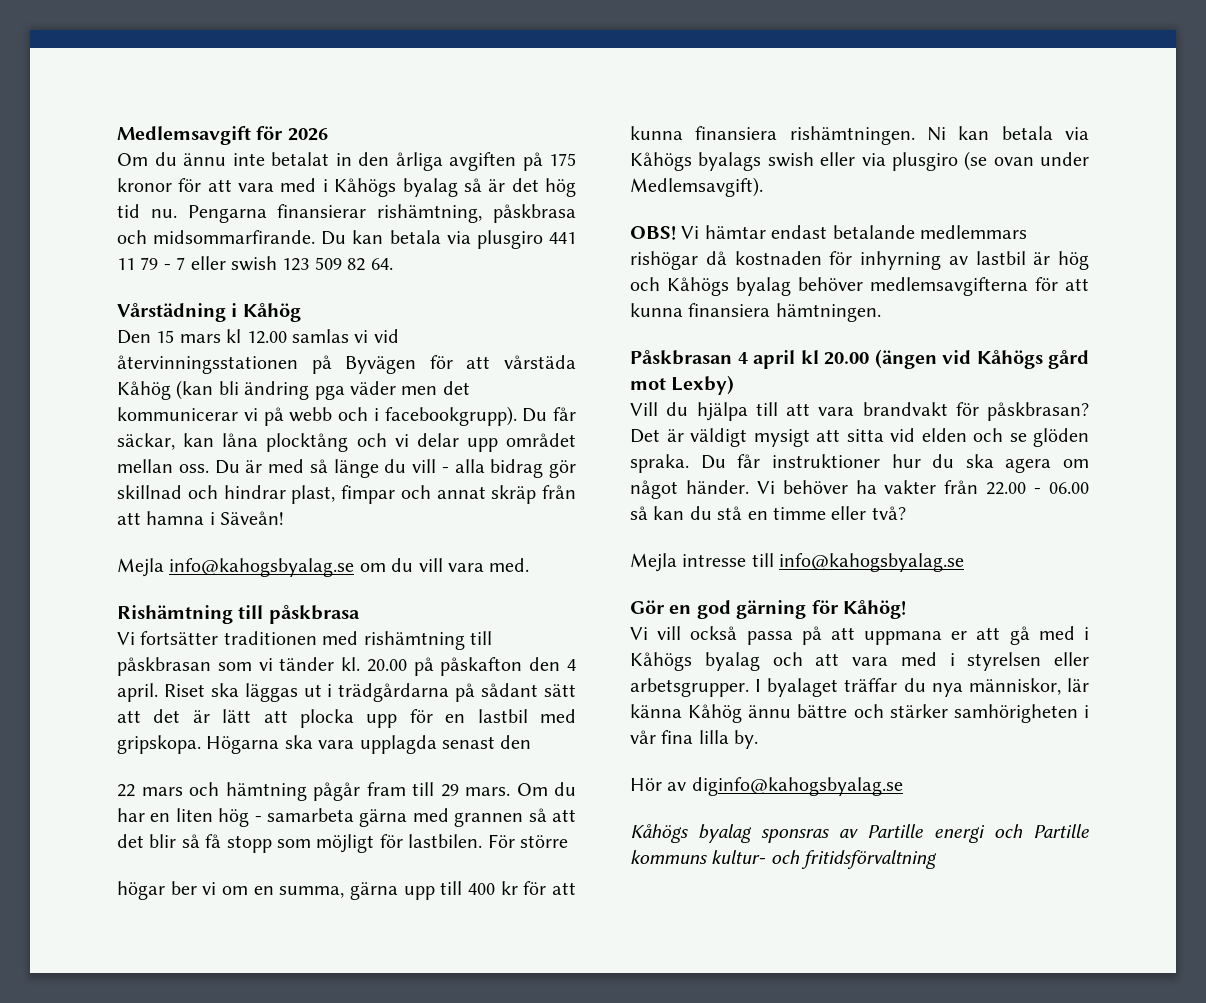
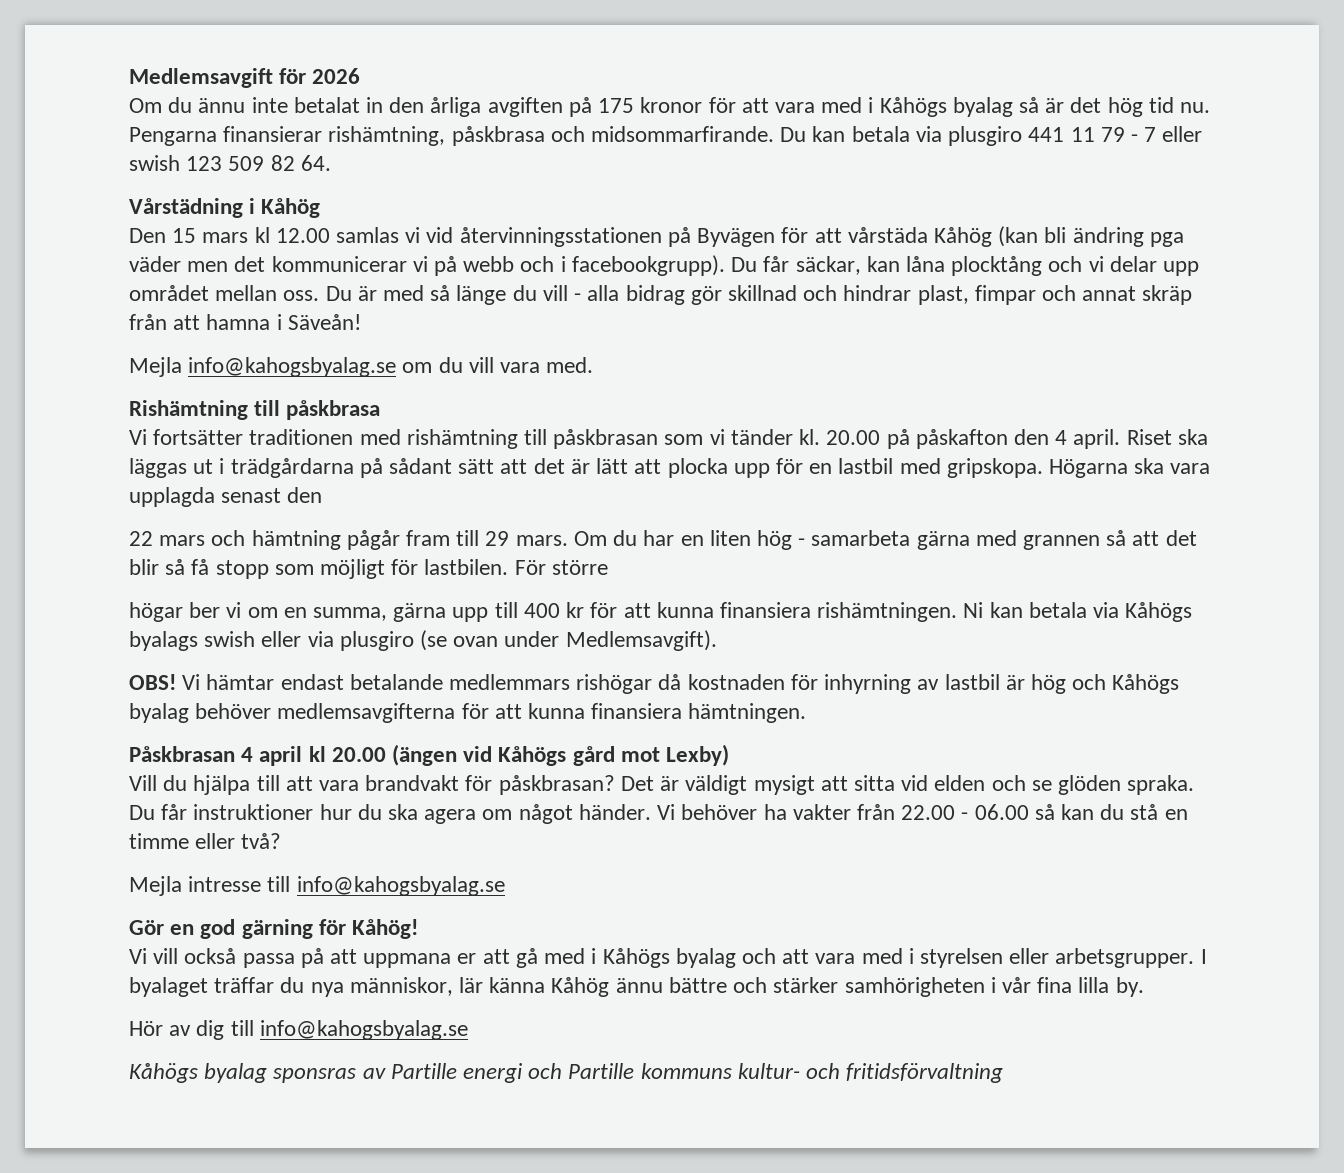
- Hör av diginfo@kahogsbyalag.se
+ Hör av dig till info@kahogsbyalag.se

